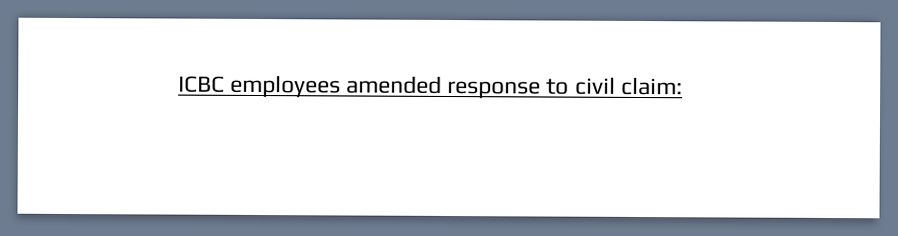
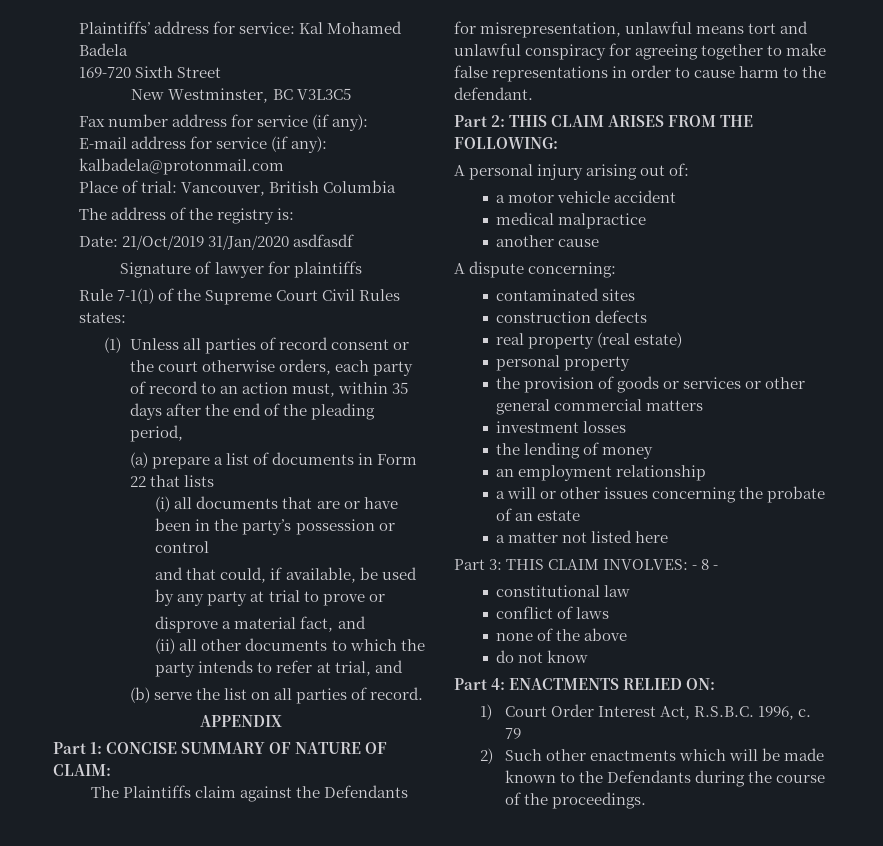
- ICBC employees amended response to civil claim:
+ Plaintiffs’ address for service: Kal Mohamed Badela
+ 169-720 Sixth Street
+ New Westminster, BC V3L3C5
+ Fax number address for service (if any):
+ E-mail address for service (if any): kalbadela@protonmail.com
+ Place of trial: Vancouver, British Columbia
+ The address of the registry is:
+ Date: 21/Oct/2019 31/Jan/2020 asdfasdf
+ Signature of lawyer for plaintiffs
+ Rule 7-1(1) of the Supreme Court Civil Rules states:
+ (1) Unless all parties of record consent or the court otherwise orders, each party of record to an action must, within 35 days after the end of the pleading period,
+ (a) prepare a list of documents in Form 22 that lists
+ (i) all documents that are or have been in the party’s possession or control
+ and that could, if available, be used by any party at trial to prove or
+ disprove a material fact, and
+ (ii) all other documents to which the party intends to refer at trial, and
+ (b) serve the list on all parties of record.
+ APPENDIX
+ Part 1: CONCISE SUMMARY OF NATURE OF CLAIM:
+ The Plaintiffs claim against the Defendants for misrepresentation, unlawful means tort and unlawful conspiracy for agreeing together to make false representations in order to cause harm to the defendant.
+ Part 2: THIS CLAIM ARISES FROM THE FOLLOWING:
+ A personal injury arising out of:
+ a motor vehicle accident
+ medical malpractice
+ another cause
+ A dispute concerning:
+ contaminated sites
+ construction defects
+ real property (real estate)
+ personal property
+ the provision of goods or services or other general commercial matters
+ investment losses
+ the lending of money
+ an employment relationship
+ a will or other issues concerning the probate of an estate
+ a matter not listed here
+ Part 3: THIS CLAIM INVOLVES: - 8 -
+ constitutional law
+ conflict of laws
+ none of the above
+ do not know
+ Part 4: ENACTMENTS RELIED ON:
+ 1) Court Order Interest Act, R.S.B.C. 1996, c. 79
+ 2) Such other enactments which will be made known to the Defendants during the course of the proceedings.

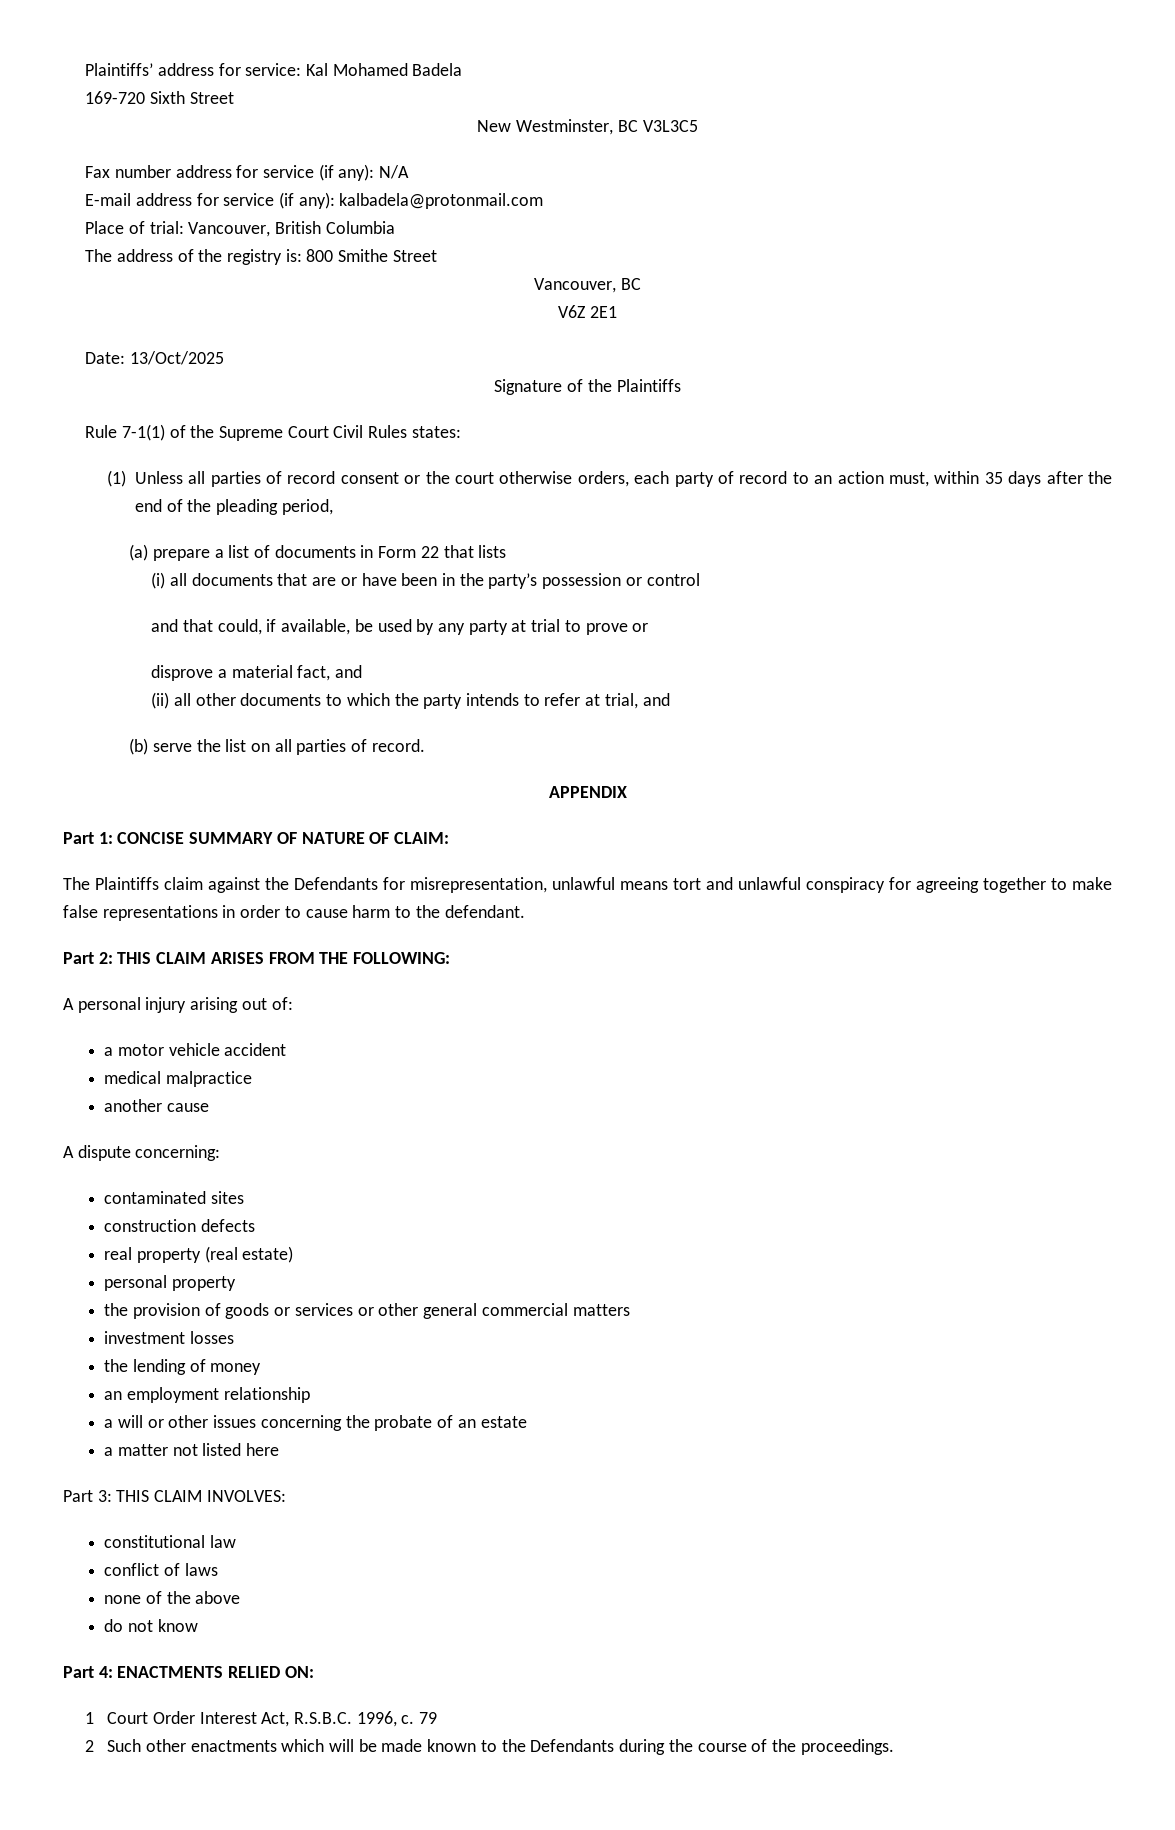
- Fax number address for service (if any):
+ Fax number address for service (if any): N/A
- The address of the registry is:
- Date: 21/Oct/2019 31/Jan/2020 asdfasdf
+ The address of the registry is: 800 Smithe Street
+ Vancouver, BC
+ V6Z 2E1
+ Date: 13/Oct/2025
- Signature of lawyer for plaintiffs
+ Signature of the Plaintiffs
- Part 3: THIS CLAIM INVOLVES: - 8 -
+ Part 3: THIS CLAIM INVOLVES:
- 1) Court Order Interest Act, R.S.B.C. 1996, c.
+ 1 Court Order Interest Act, R.S.B.C. 1996, c.
- 2) Such other enactments which will be made known to the Defendants during the course of the proceedings.
+ 2 Such other enactments which will be made known to the Defendants during the course of the proceedings.

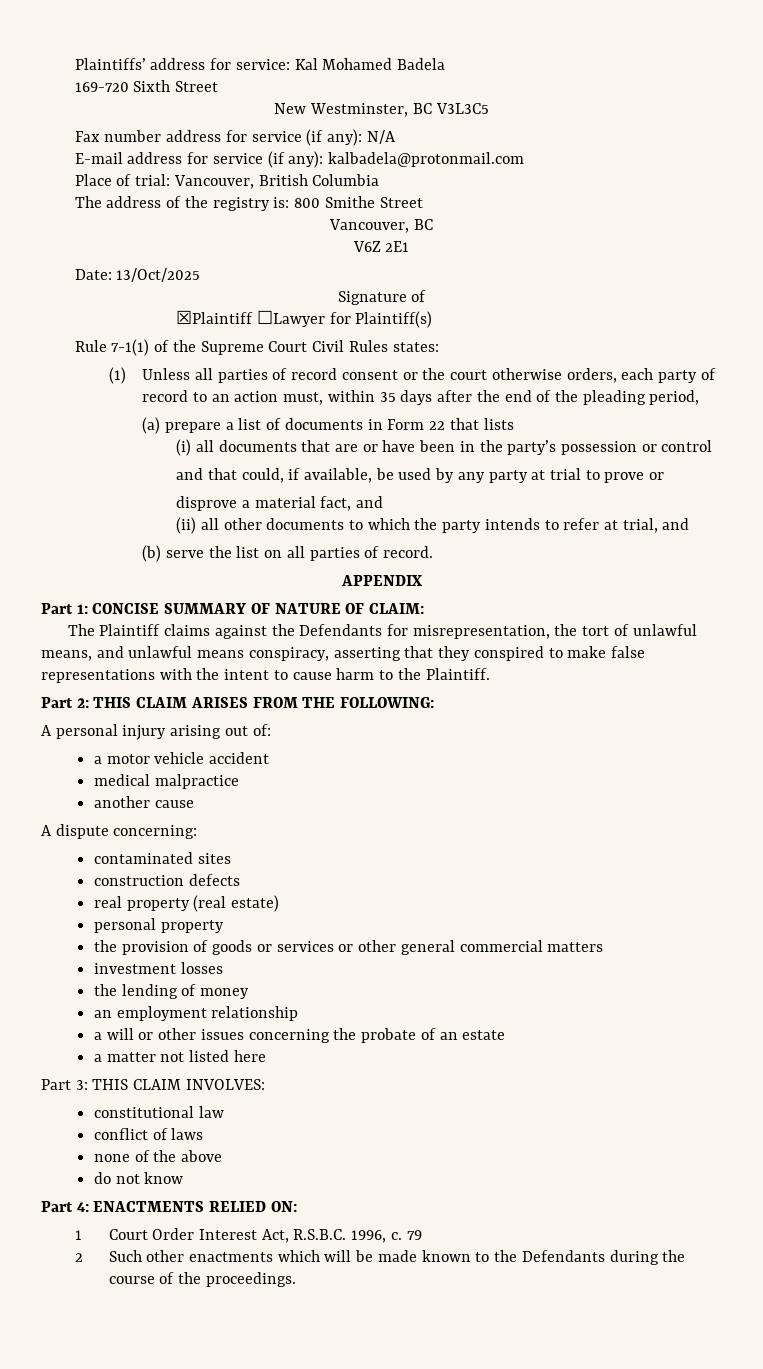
- Signature of the Plaintiffs
+ Signature of
+ ☒Plaintiff ☐Lawyer for Plaintiff(s)
- The Plaintiffs claim against the Defendants for misrepresentation, unlawful means tort and unlawful conspiracy for agreeing together to make false representations in order to cause harm to the defendant.
+ The Plaintiff claims against the Defendants for misrepresentation, the tort of unlawful means, and unlawful means conspiracy, asserting that they conspired to make false representations with the intent to cause harm to the Plaintiff.

